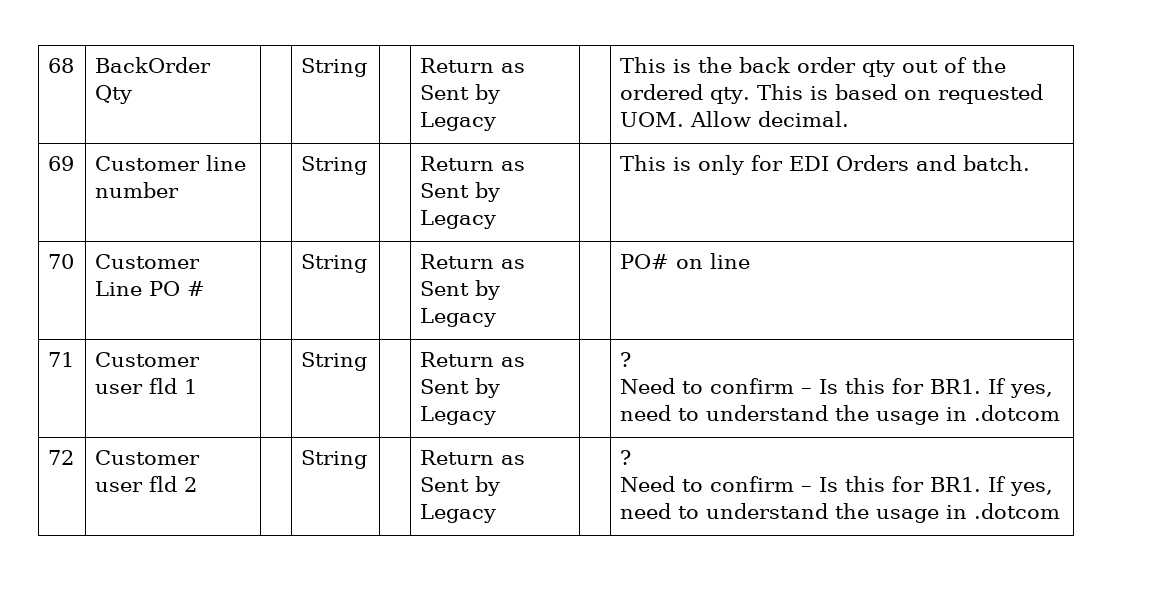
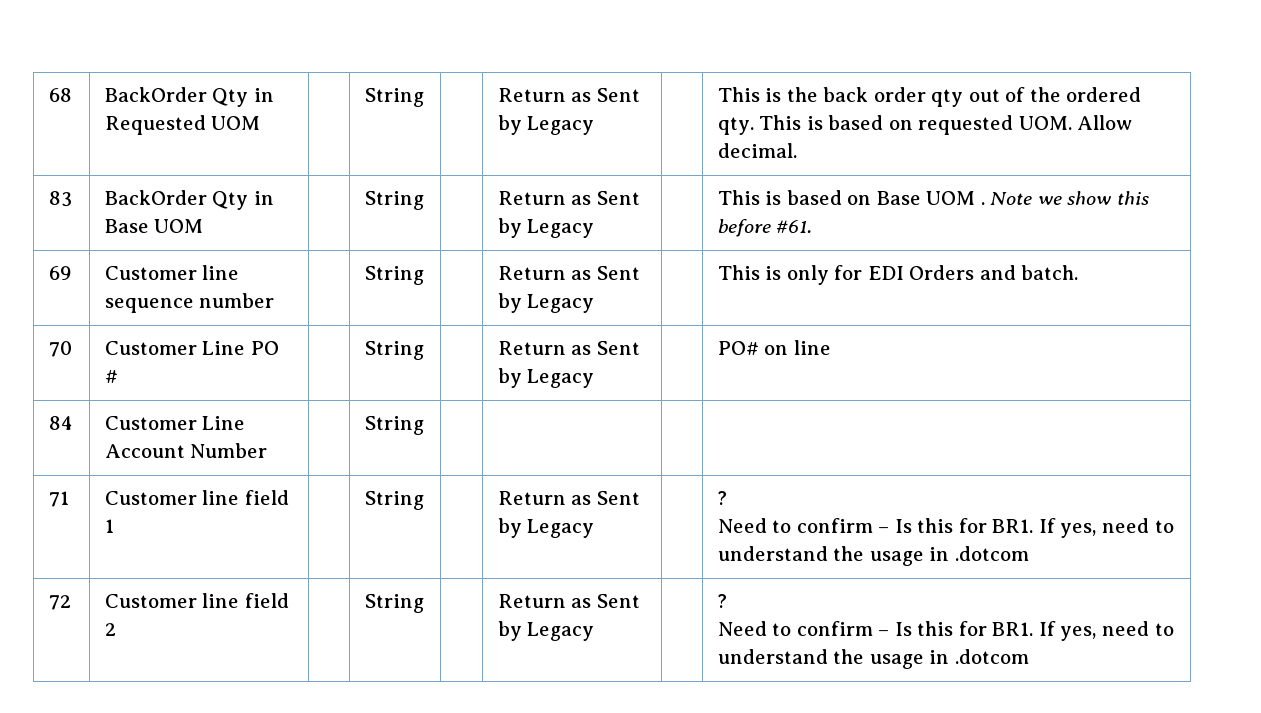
- 68 | BackOrder Qty | | String | | Return as Sent by Legacy | | This is the back order qty out of the ordered qty. This is based on requested UOM. Allow decimal.
+ 68 | BackOrder Qty in Requested UOM | | String | | Return as Sent by Legacy | | This is the back order qty out of the ordered qty. This is based on requested UOM. Allow decimal.
+ 83 | BackOrder Qty in Base UOM | | String | | Return as Sent by Legacy | | This is based on Base UOM . Note we show this before #61.
- 69 | Customer line number | | String | | Return as Sent by Legacy | | This is only for EDI Orders and batch.
+ 69 | Customer line sequence number | | String | | Return as Sent by Legacy | | This is only for EDI Orders and batch.
+ 84 | Customer Line Account Number | | String | | | |
- 71 | Customer user fld 1 | | String | | Return as Sent by Legacy | | ?
+ 71 | Customer line field 1 | | String | | Return as Sent by Legacy | | ?
- 72 | Customer user fld 2 | | String | | Return as Sent by Legacy | | ?
+ 72 | Customer line field 2 | | String | | Return as Sent by Legacy | | ?

